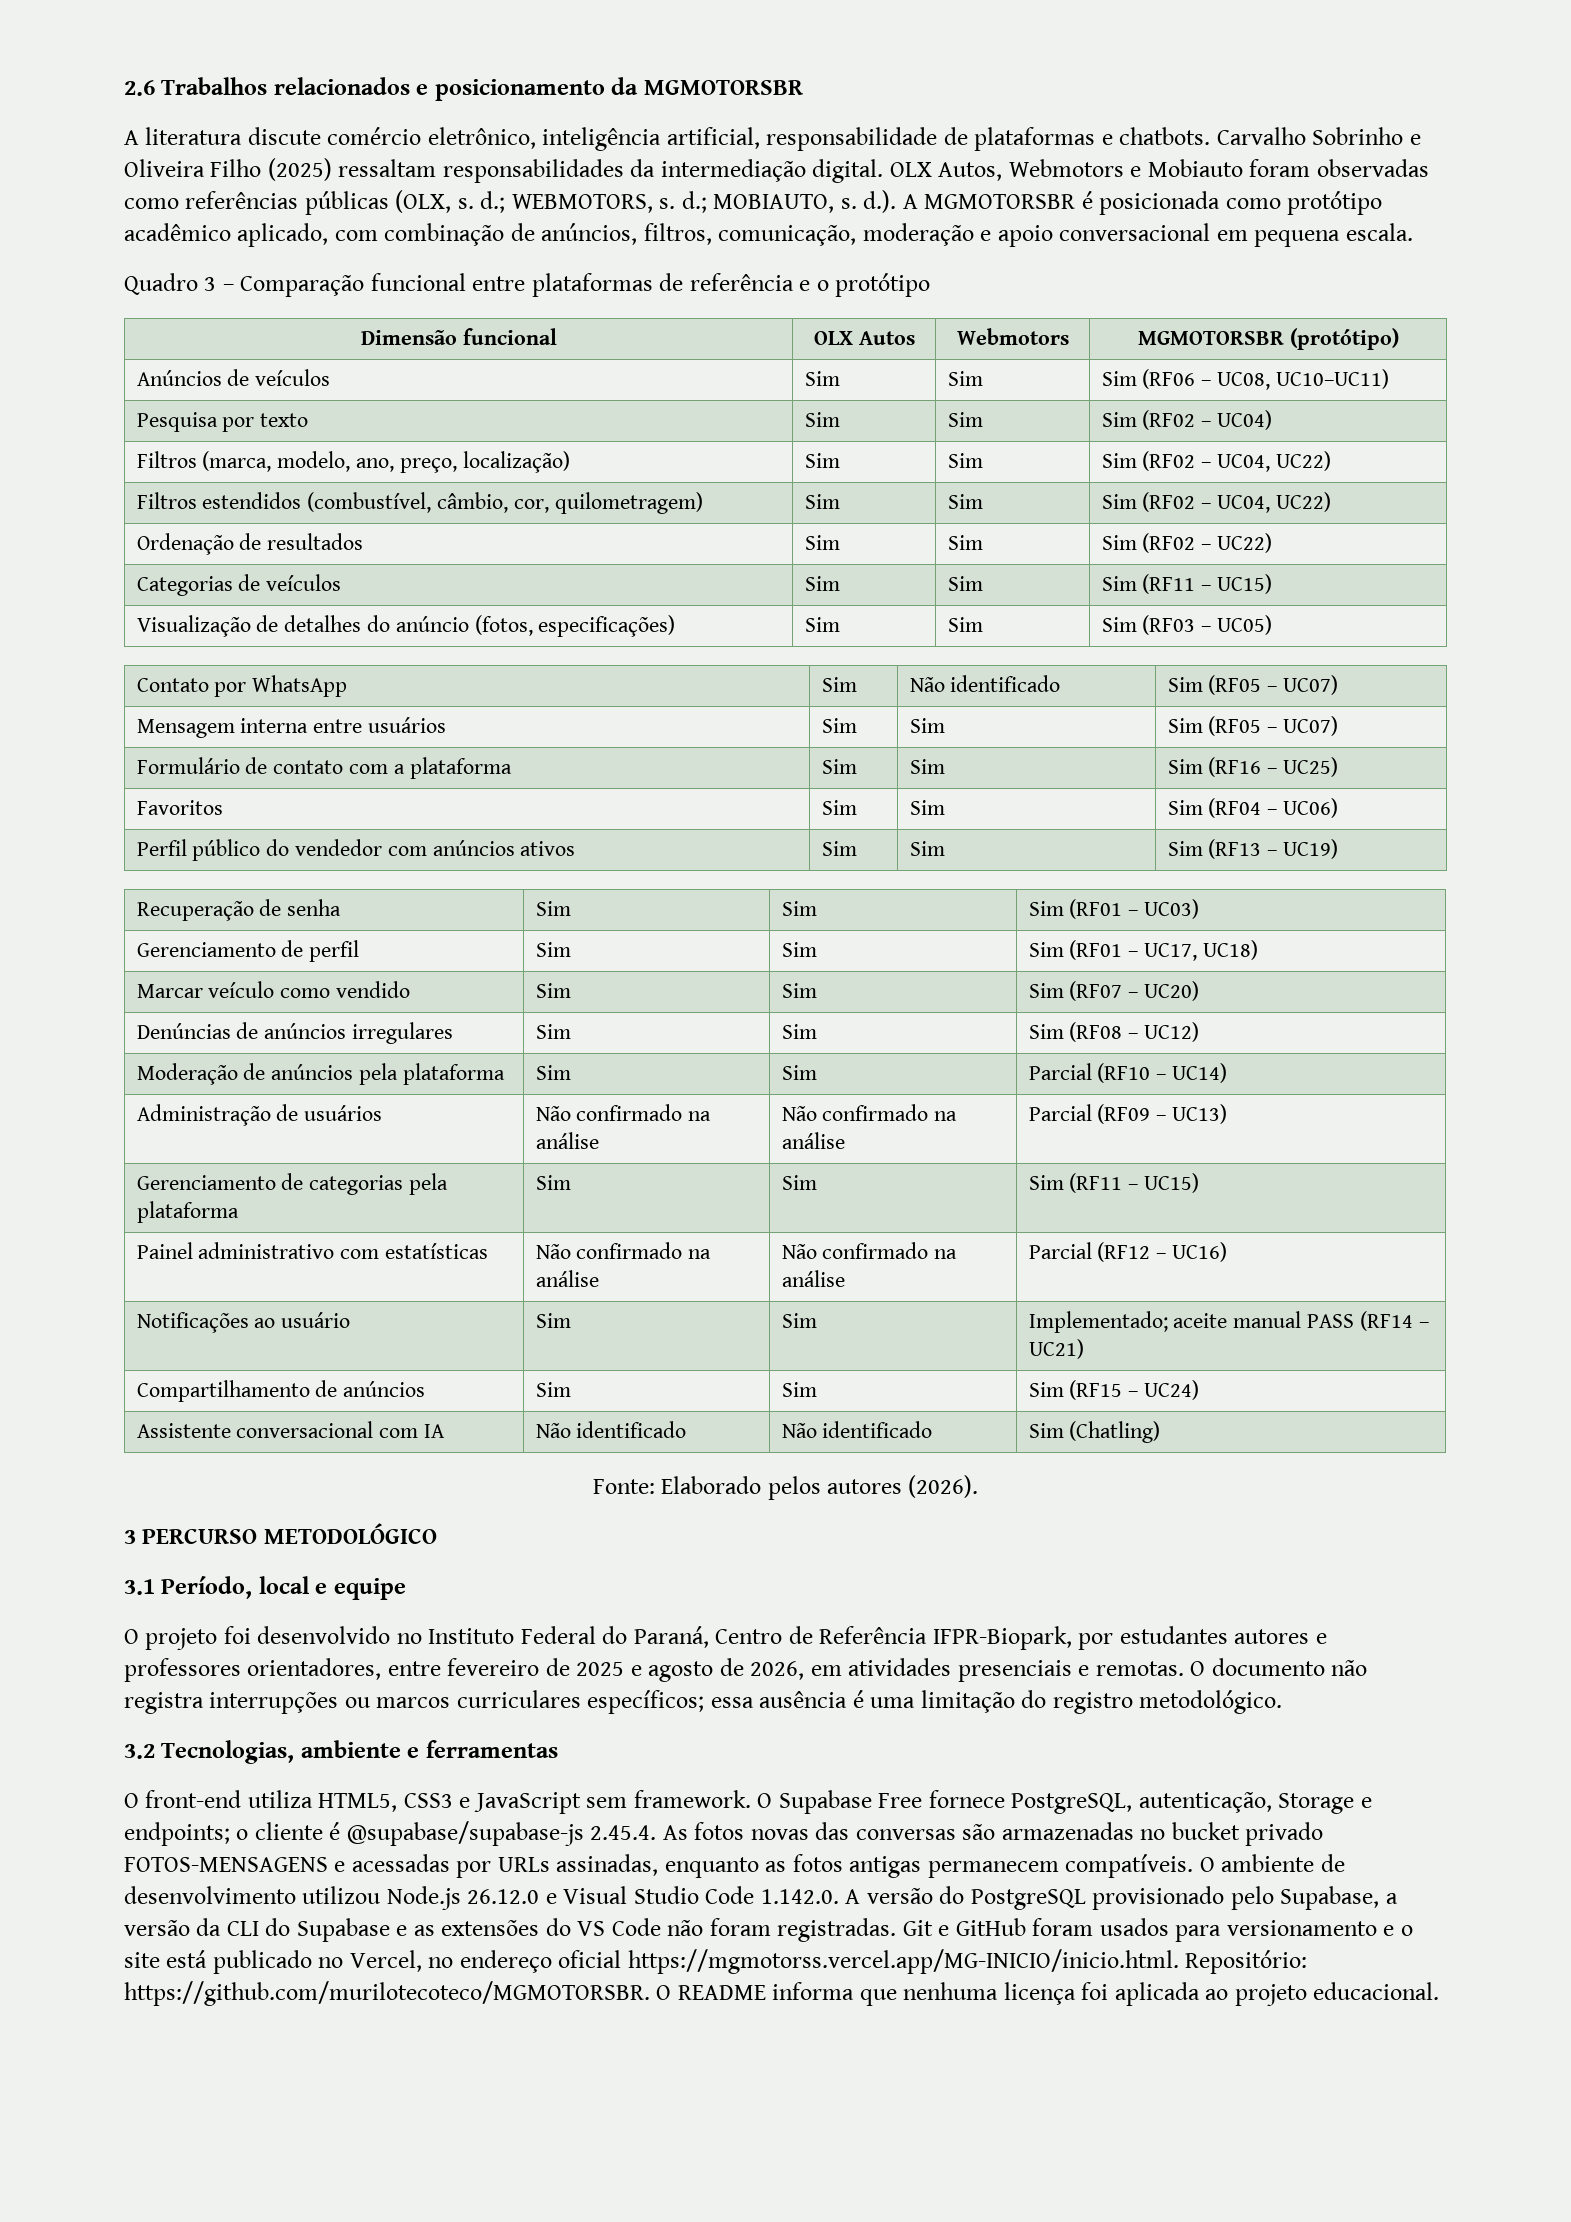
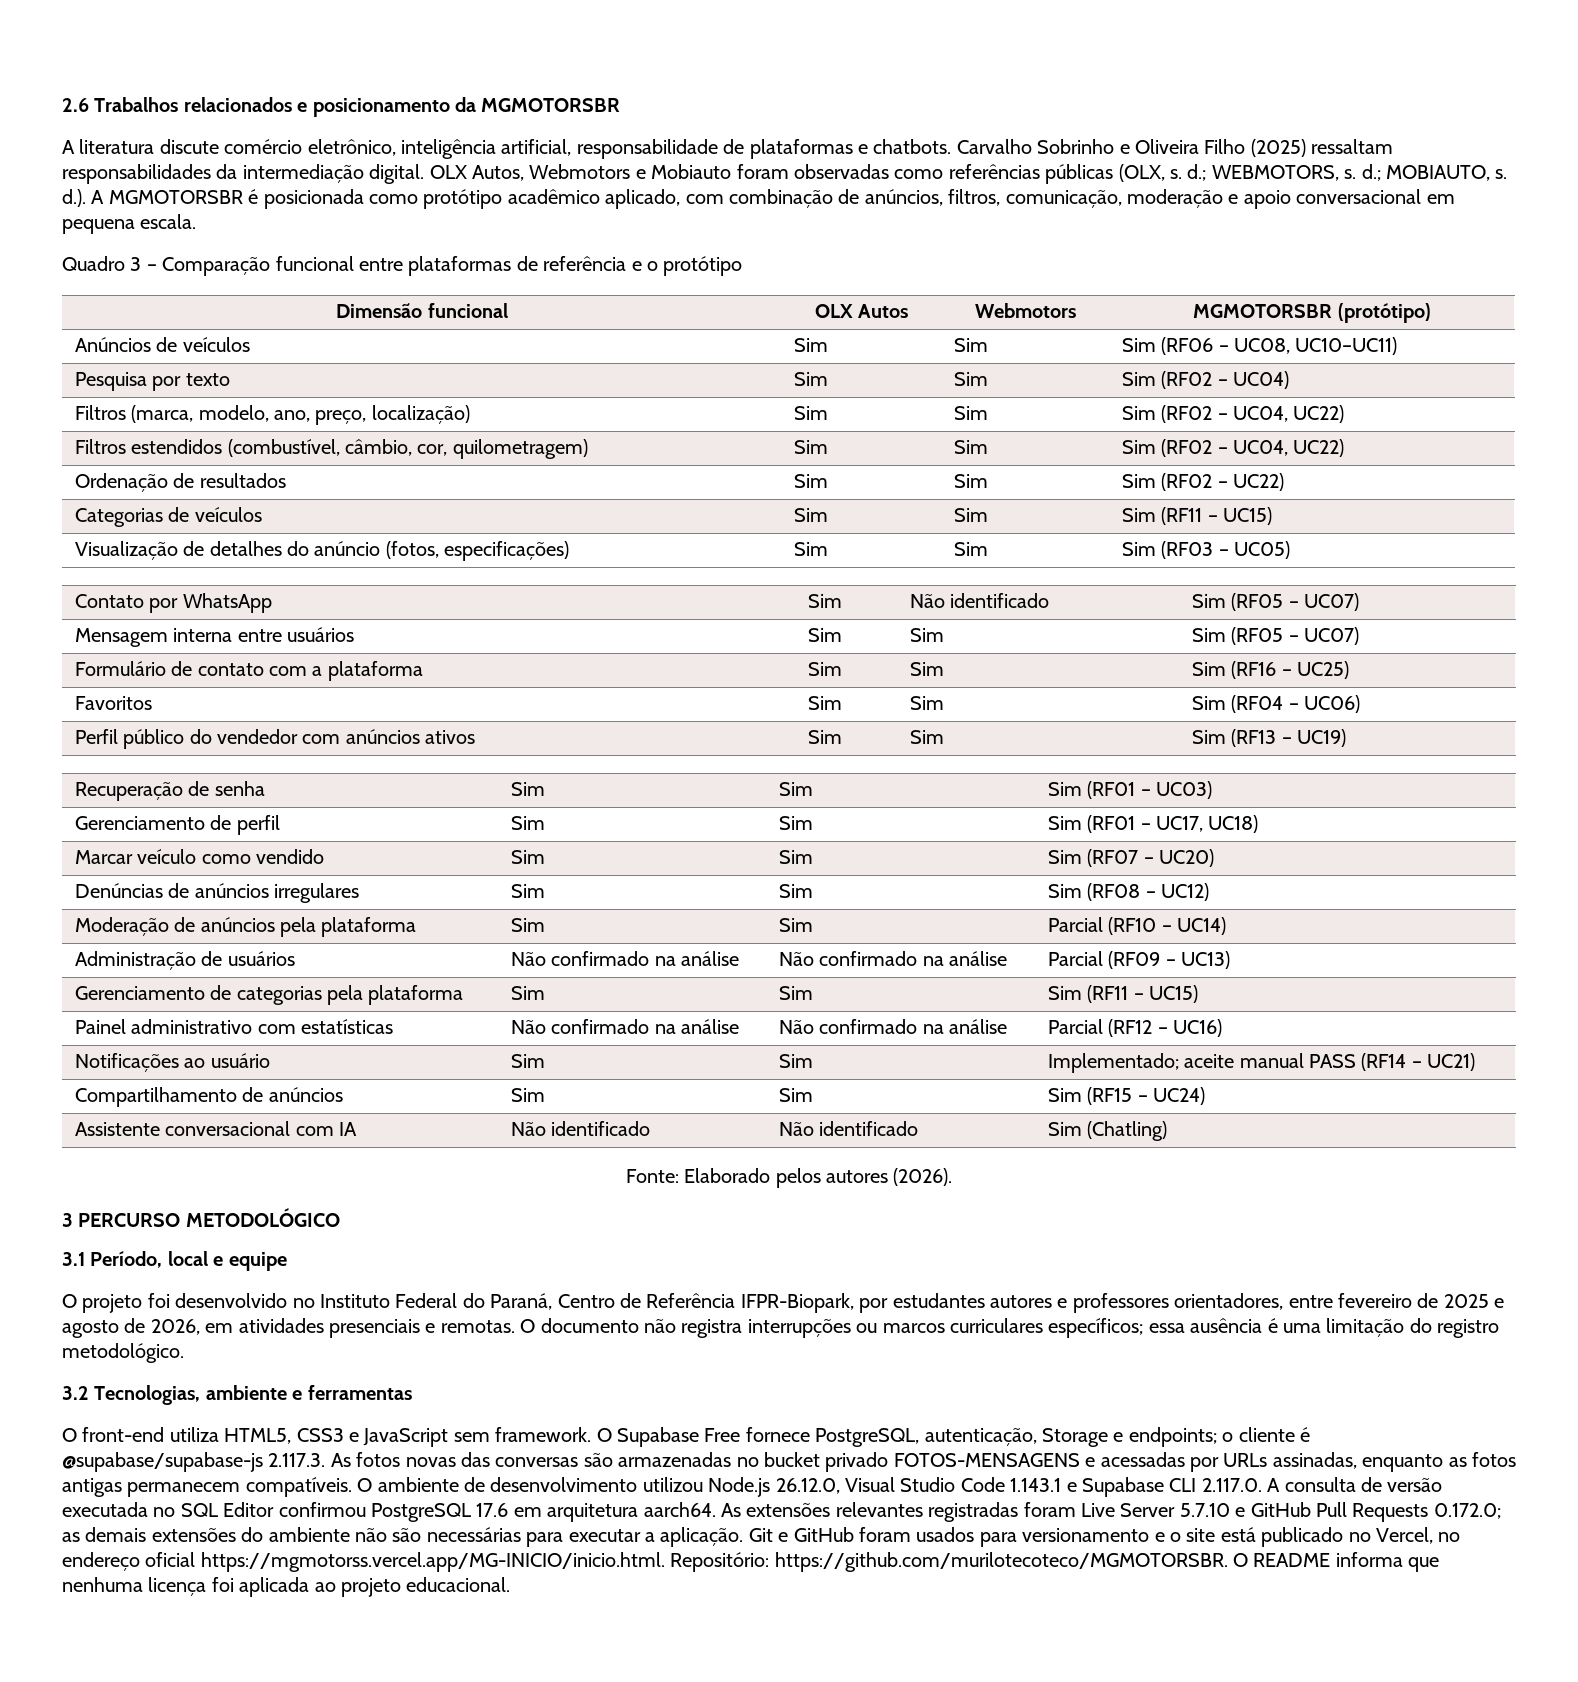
- O Supabase Free fornece PostgreSQL, autenticação, Storage e endpoints; o cliente é @supabase/supabase-js 2.45.4. As fotos novas das conversas são armazenadas no bucket privado FOTOS-MENSAGENS e acessadas por URLs assinadas, enquanto as fotos antigas permanecem compatíveis.
+ O Supabase Free fornece PostgreSQL, autenticação, Storage e endpoints; o cliente é @supabase/supabase-js 2.117.3. As fotos novas das conversas são armazenadas no bucket privado FOTOS-MENSAGENS e acessadas por URLs assinadas, enquanto as fotos antigas permanecem compatíveis.
- O ambiente de desenvolvimento utilizou Node.js 26.12.0 e Visual Studio Code 1.142.0. A versão do PostgreSQL provisionado pelo Supabase, a versão da CLI do Supabase e as extensões do VS Code não foram registradas.
+ O ambiente de desenvolvimento utilizou Node.js 26.12.0, Visual Studio Code 1.143.1 e Supabase CLI 2.117.0. A consulta de versão executada no SQL Editor confirmou PostgreSQL 17.6 em arquitetura aarch64. As extensões relevantes registradas foram Live Server 5.7.10 e GitHub Pull Requests 0.172.0; as demais extensões do ambiente não são necessárias para executar a aplicação.

